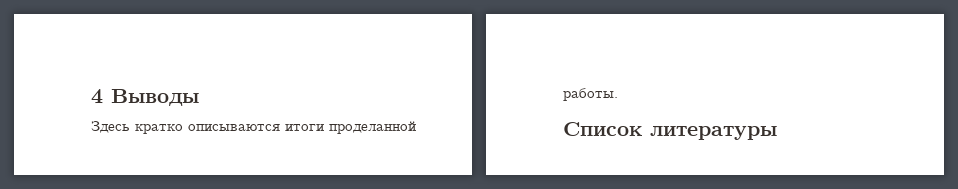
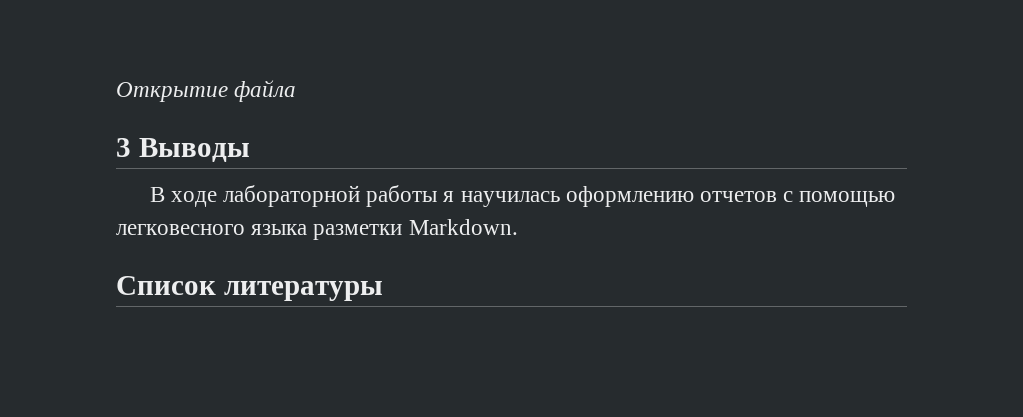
- 4 Выводы
- Здесь кратко описываются итоги проделанной работы.
+ Открытие файла
+ 3 Выводы
+ В ходе лабораторной работы я научилась оформлению отчетов с помощью легковесного языка разметки Markdown.

